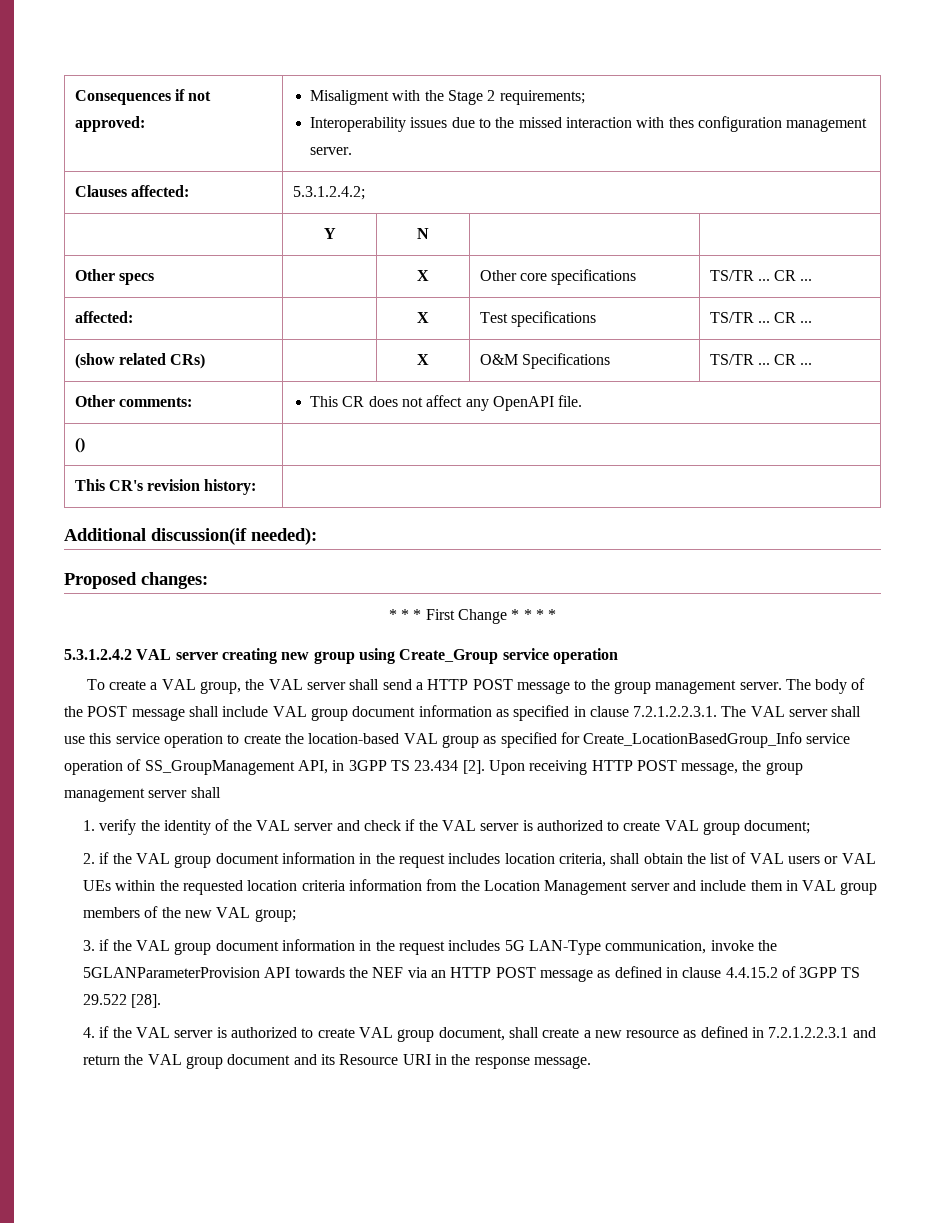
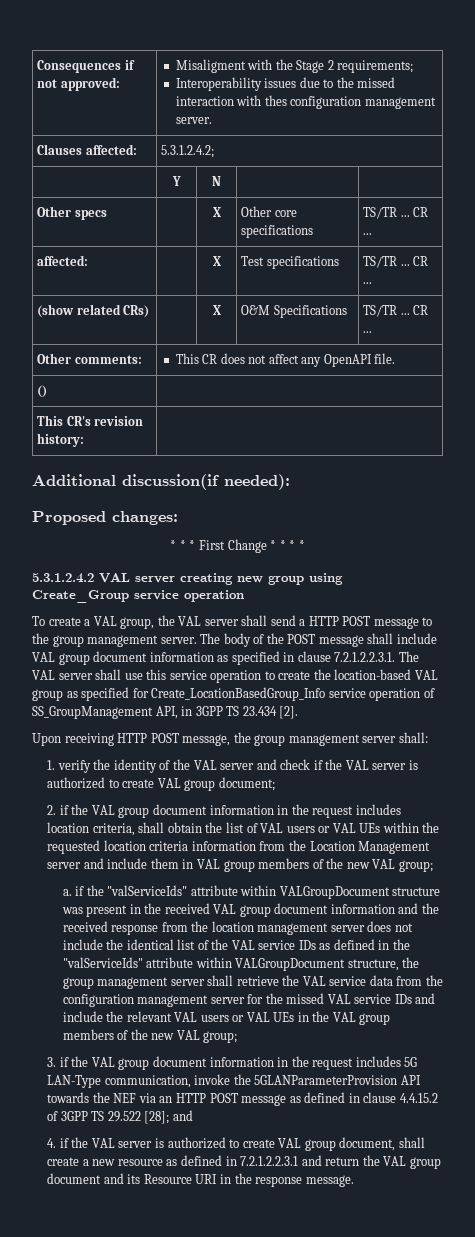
- The body of the POST message shall include VAL group document information as specified in clause 7.2.1.2.2.3.1. The VAL server shall use this service operation to create the location-based VAL group as specified for Create_LocationBasedGroup_Info service operation of SS_GroupManagement API, in 3GPP TS 23.434 [2]. Upon receiving HTTP POST message, the group management server shall
+ The body of the POST message shall include VAL group document information as specified in clause 7.2.1.2.2.3.1. The VAL server shall use this service operation to create the location-based VAL group as specified for Create_LocationBasedGroup_Info service operation of SS_GroupManagement API, in 3GPP TS 23.434 [2].
+ Upon receiving HTTP POST message, the group management server shall:
+ a. if the "valServiceIds" attribute within VALGroupDocument structure was present in the received VAL group document information and the received response from the location management server does not include the identical list of the VAL service IDs as defined in the "valServiceIds" attribute within VALGroupDocument structure, the group management server shall retrieve the VAL service data from the configuration management server for the missed VAL service IDs and include the relevant VAL users or VAL UEs in the VAL group members of the new VAL group;
- 3. if the VAL group document information in the request includes 5G LAN-Type communication, invoke the 5GLANParameterProvision API towards the NEF via an HTTP POST message as defined in clause 4.4.15.2 of 3GPP TS 29.522 [28].
+ 3. if the VAL group document information in the request includes 5G LAN-Type communication, invoke the 5GLANParameterProvision API towards the NEF via an HTTP POST message as defined in clause 4.4.15.2 of 3GPP TS 29.522 [28]; and

